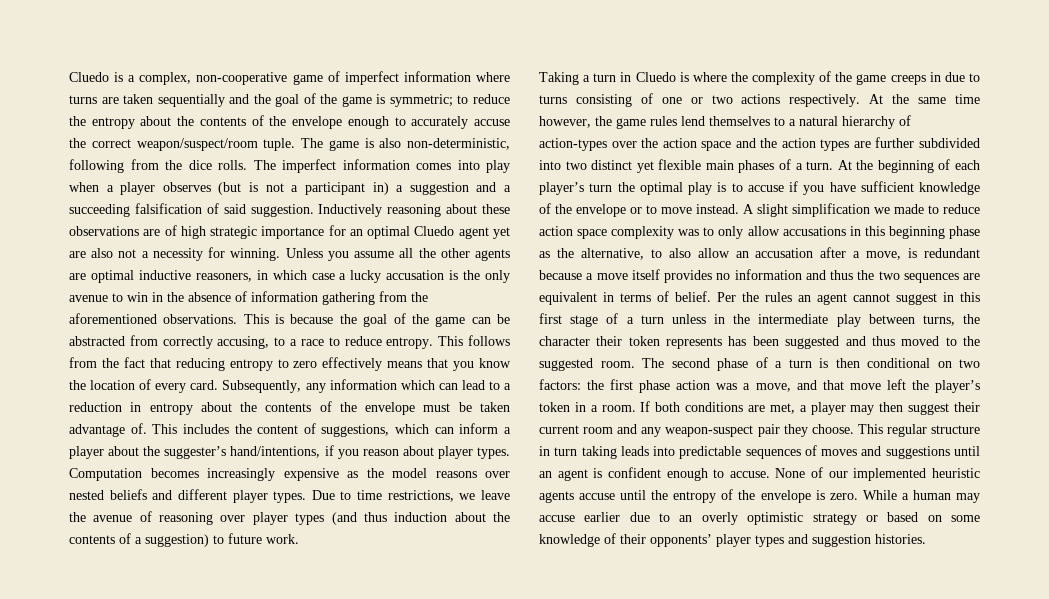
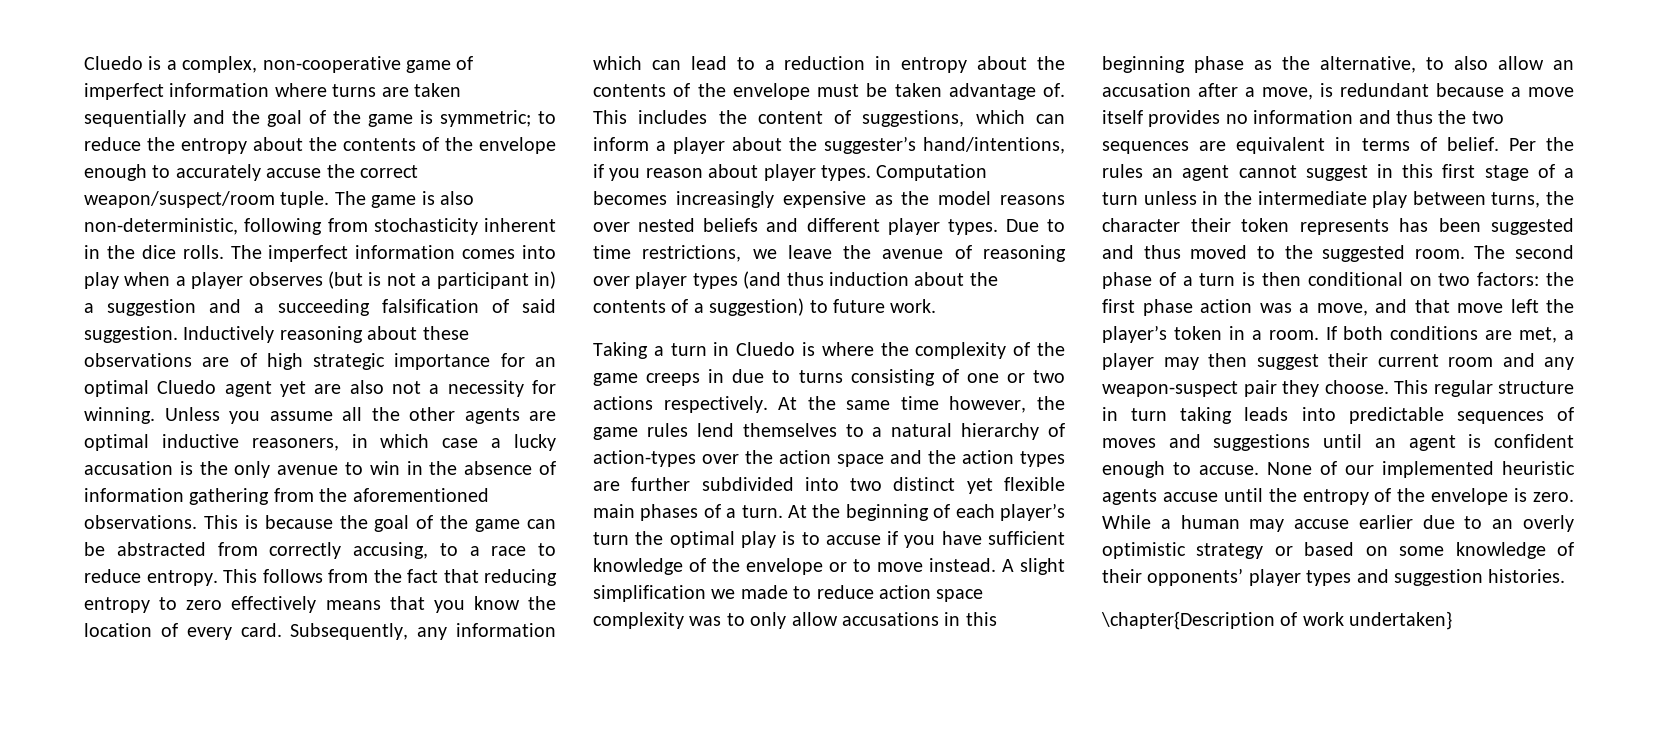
- The game is also non-deterministic, following from the dice rolls.
+ The game is also non-deterministic, following from stochasticity inherent in the dice rolls.
+ \chapter{Description of work undertaken}

